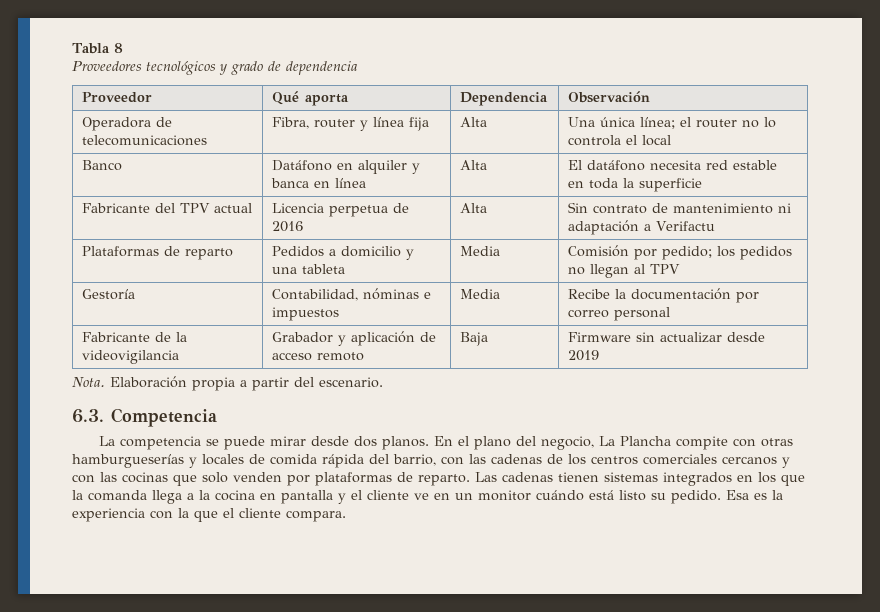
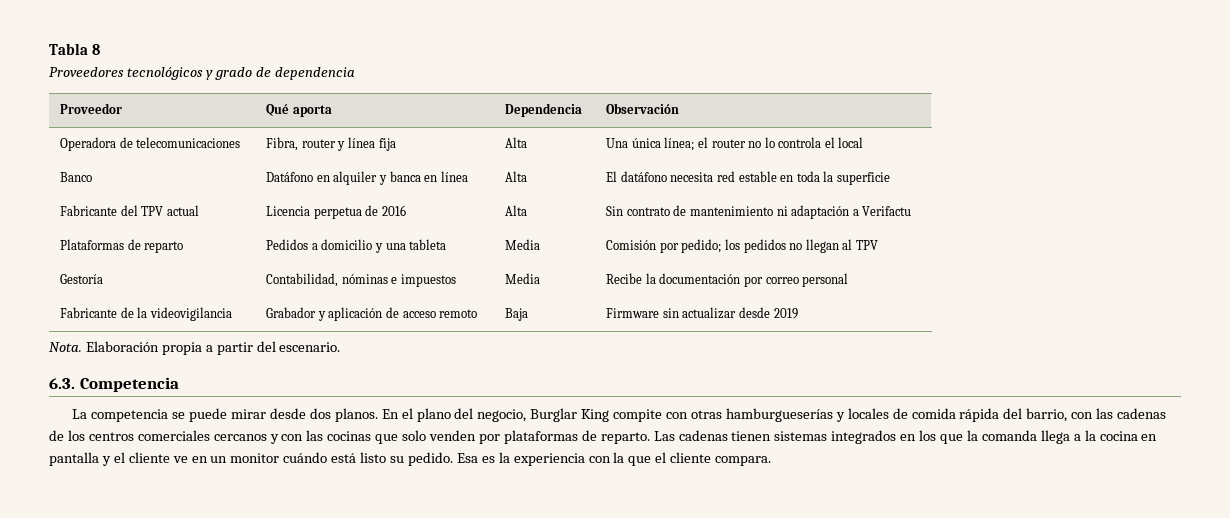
- En el plano del negocio, La Plancha compite con otras hamburgueserías y locales de comida rápida del barrio, con las cadenas de los centros comerciales cercanos y con las cocinas que solo venden por plataformas de reparto.
+ En el plano del negocio, Burglar King compite con otras hamburgueserías y locales de comida rápida del barrio, con las cadenas de los centros comerciales cercanos y con las cocinas que solo venden por plataformas de reparto.

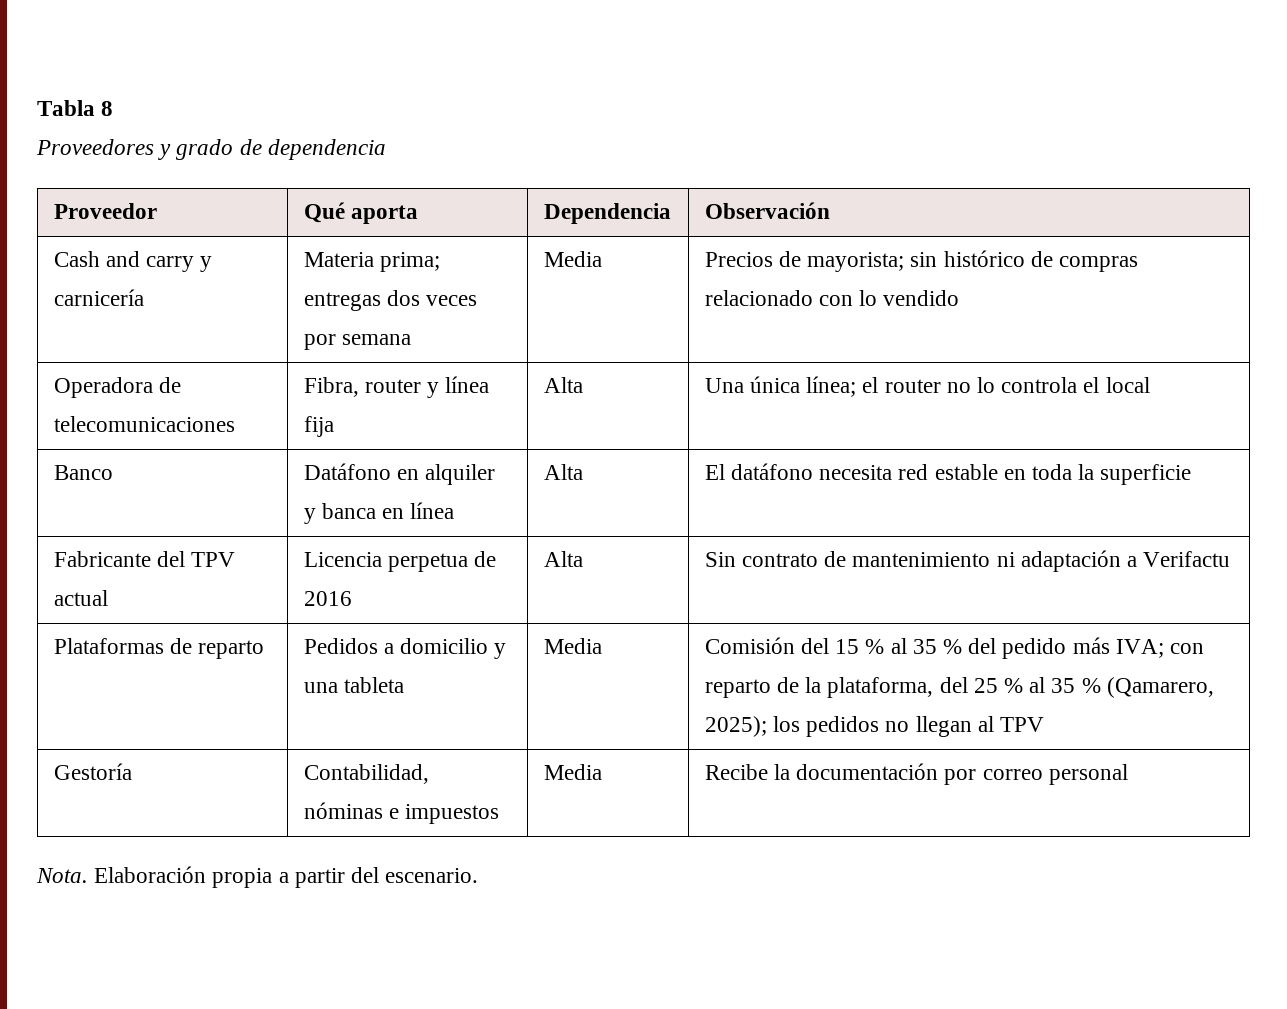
- Proveedores tecnológicos y grado de dependencia
+ Proveedores y grado de dependencia
+ Cash and carry y carnicería | Materia prima; entregas dos veces por semana | Media | Precios de mayorista; sin histórico de compras relacionado con lo vendido
- Plataformas de reparto | Pedidos a domicilio y una tableta | Media | Comisión por pedido; los pedidos no llegan al TPV
+ Plataformas de reparto | Pedidos a domicilio y una tableta | Media | Comisión del 15 % al 35 % del pedido más IVA; con reparto de la plataforma, del 25 % al 35 % (Qamarero, 2025); los pedidos no llegan al TPV
- Fabricante de la videovigilancia | Grabador y aplicación de acceso remoto | Baja | Firmware sin actualizar desde 2019
- 6.3. Competencia
- La competencia se puede mirar desde dos planos. En el plano del negocio, Burglar King compite con otras hamburgueserías y locales de comida rápida del barrio, con las cadenas de los centros comerciales cercanos y con las cocinas que solo venden por plataformas de reparto. Las cadenas tienen sistemas integrados en los que la comanda llega a la cocina en pantalla y el cliente ve en un monitor cuándo está listo su pedido. Esa es la experiencia con la que el cliente compara.

